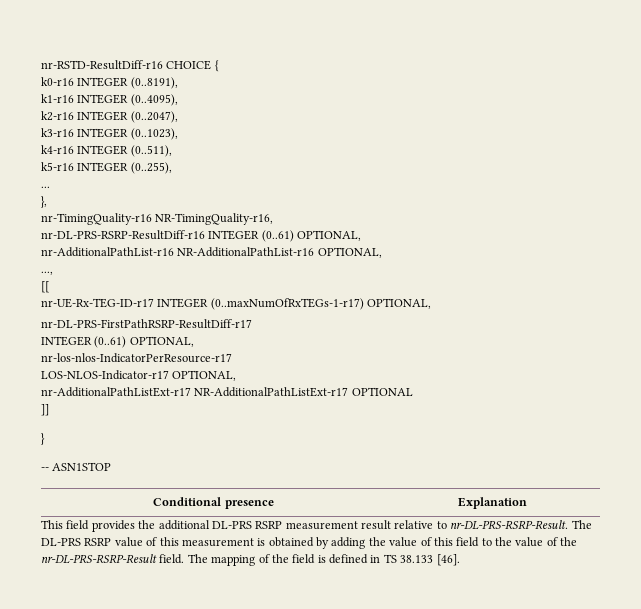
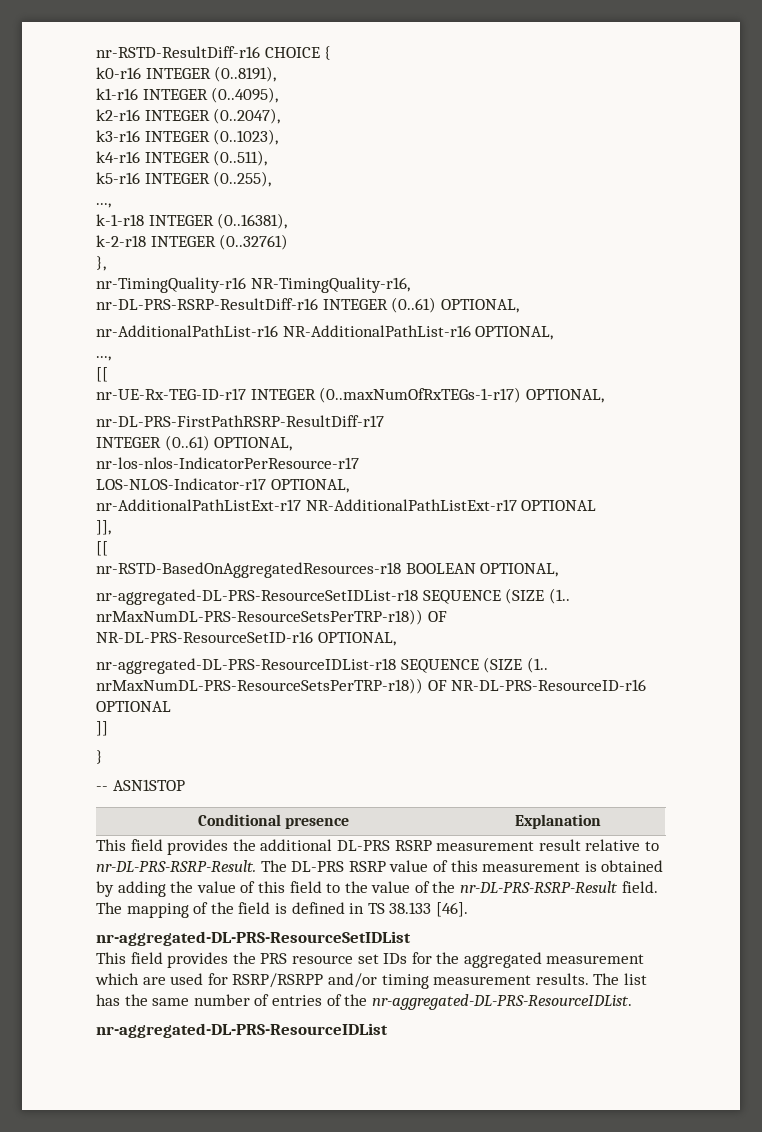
  k5-r16 INTEGER (0..255),
- ...
+ ...,
+ k-1-r18 INTEGER (0..16381),
+ k-2-r18 INTEGER (0..32761)
+ ]],
+ [[
+ nr-RSTD-BasedOnAggregatedResources-r18 BOOLEAN OPTIONAL,
+ nr-aggregated-DL-PRS-ResourceSetIDList-r18 SEQUENCE (SIZE (1.. nrMaxNumDL-PRS-ResourceSetsPerTRP-r18)) OF NR-DL-PRS-ResourceSetID-r16 OPTIONAL,
+ nr-aggregated-DL-PRS-ResourceIDList-r18 SEQUENCE (SIZE (1.. nrMaxNumDL-PRS-ResourceSetsPerTRP-r18)) OF NR-DL-PRS-ResourceID-r16 OPTIONAL
+ nr-aggregated-DL-PRS-ResourceSetIDList
+ This field provides the PRS resource set IDs for the aggregated measurement which are used for RSRP/RSRPP and/or timing measurement results. The list has the same number of entries of the nr-aggregated-DL-PRS-ResourceIDList.
+ nr-aggregated-DL-PRS-ResourceIDList

